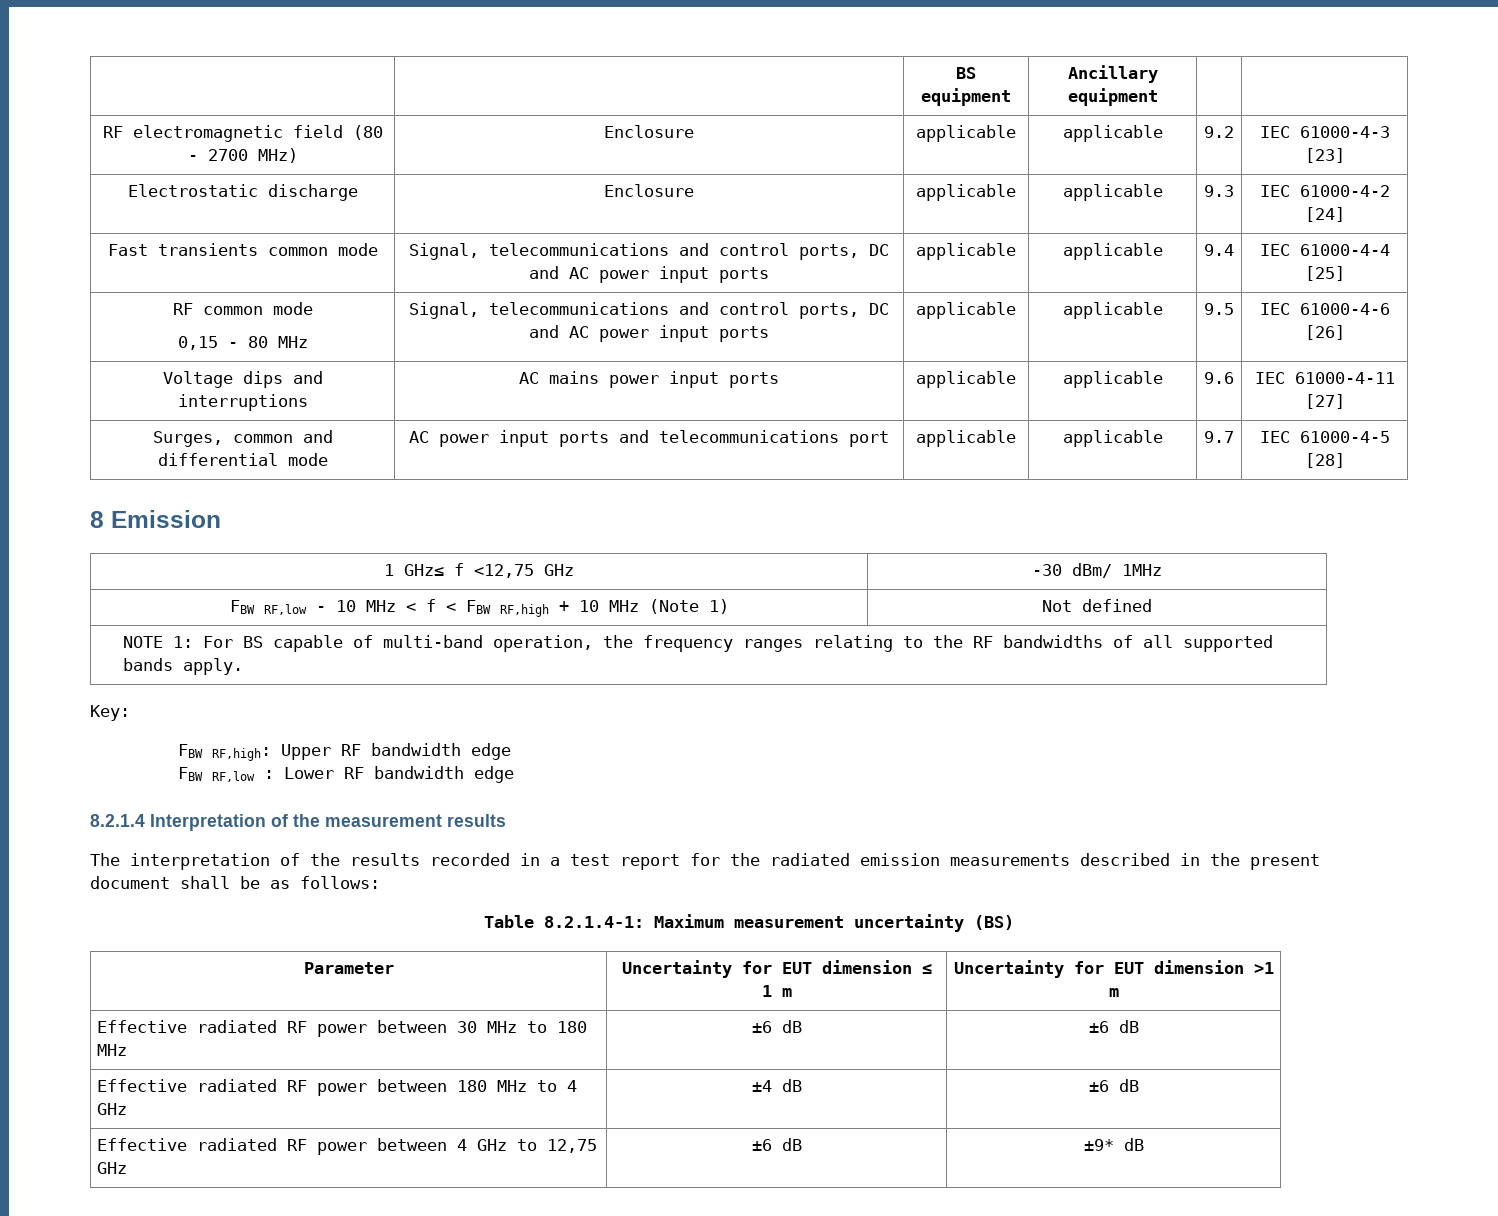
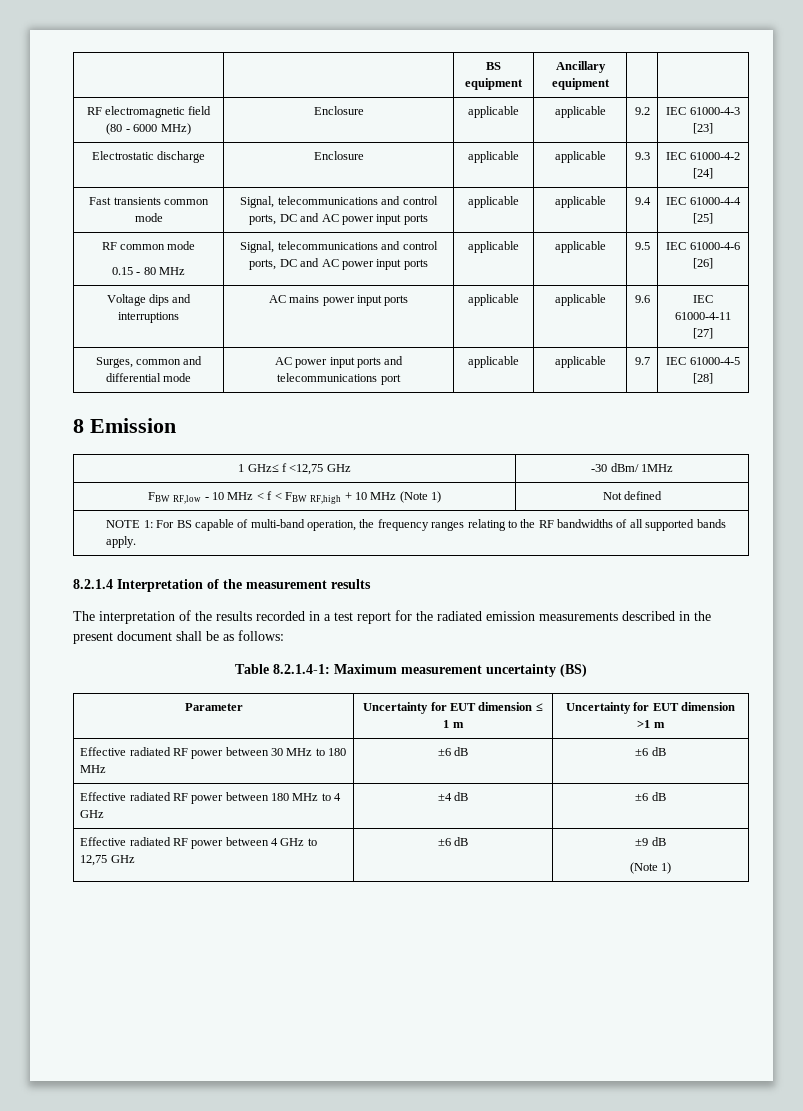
- RF electromagnetic field (80 - 2700 MHz) | Enclosure | applicable | applicable | 9.2 | IEC 61000-4-3 [23]
+ RF electromagnetic field (80 - 6000 MHz) | Enclosure | applicable | applicable | 9.2 | IEC 61000-4-3 [23]
  RF common mode
- 0,15 - 80 MHz | Signal, telecommunications and control ports, DC and AC power input ports | applicable | applicable | 9.5 | IEC 61000-4-6 [26]
+ 0.15 - 80 MHz | Signal, telecommunications and control ports, DC and AC power input ports | applicable | applicable | 9.5 | IEC 61000-4-6 [26]
- Key:
- FBW RF,high: Upper RF bandwidth edge
- FBW RF,low : Lower RF bandwidth edge
- Effective radiated RF power between 4 GHz to 12,75 GHz | ±6 dB | ±9* dB
+ Effective radiated RF power between 4 GHz to 12,75 GHz | ±6 dB | ±9 dB
+ (Note 1)

